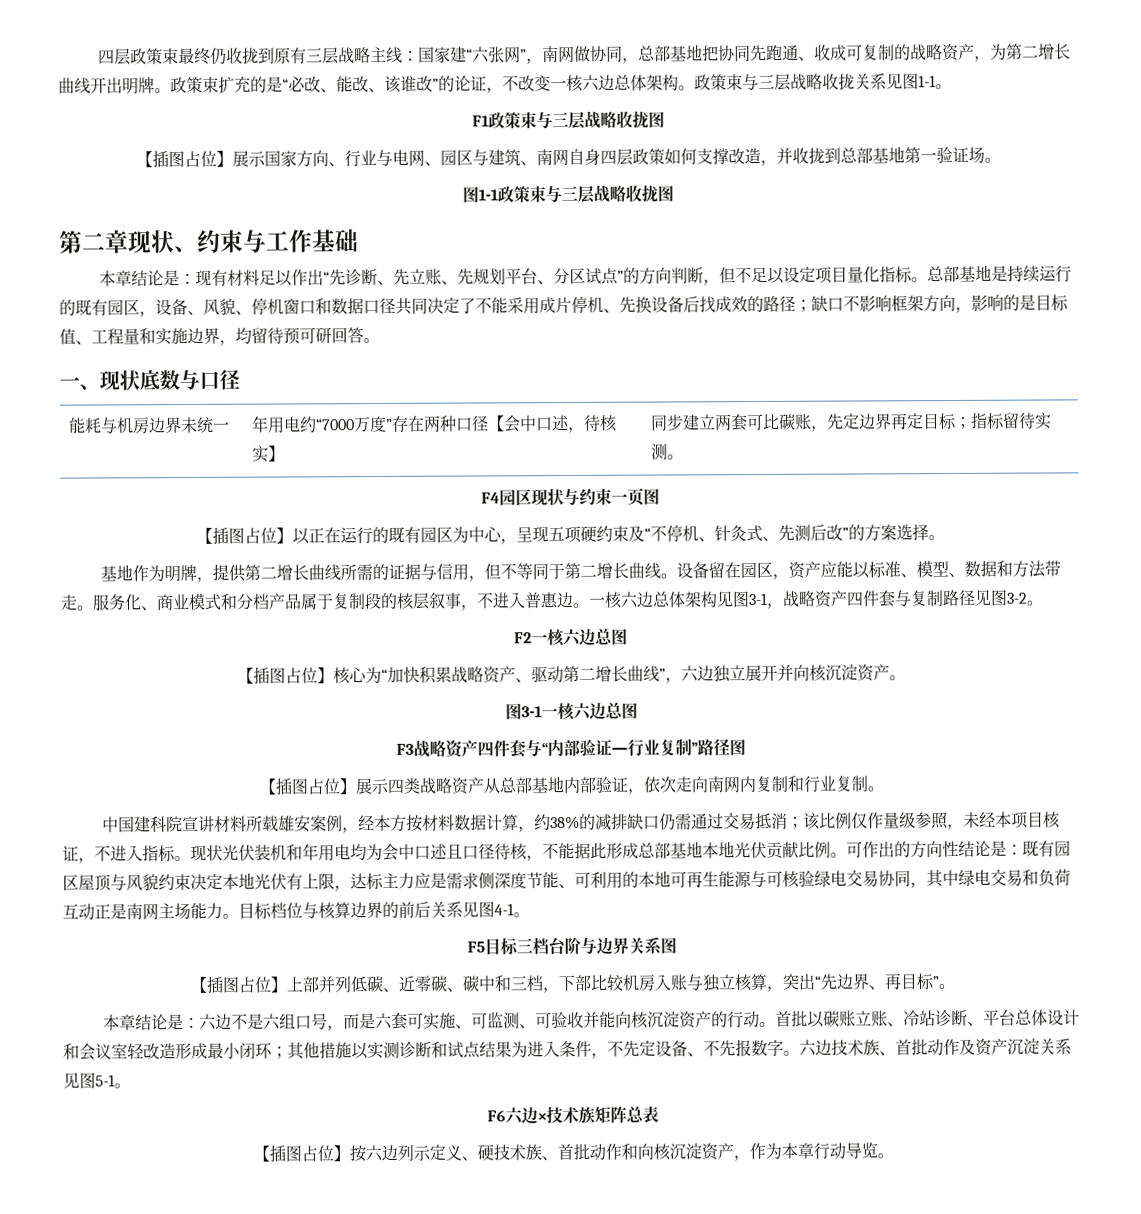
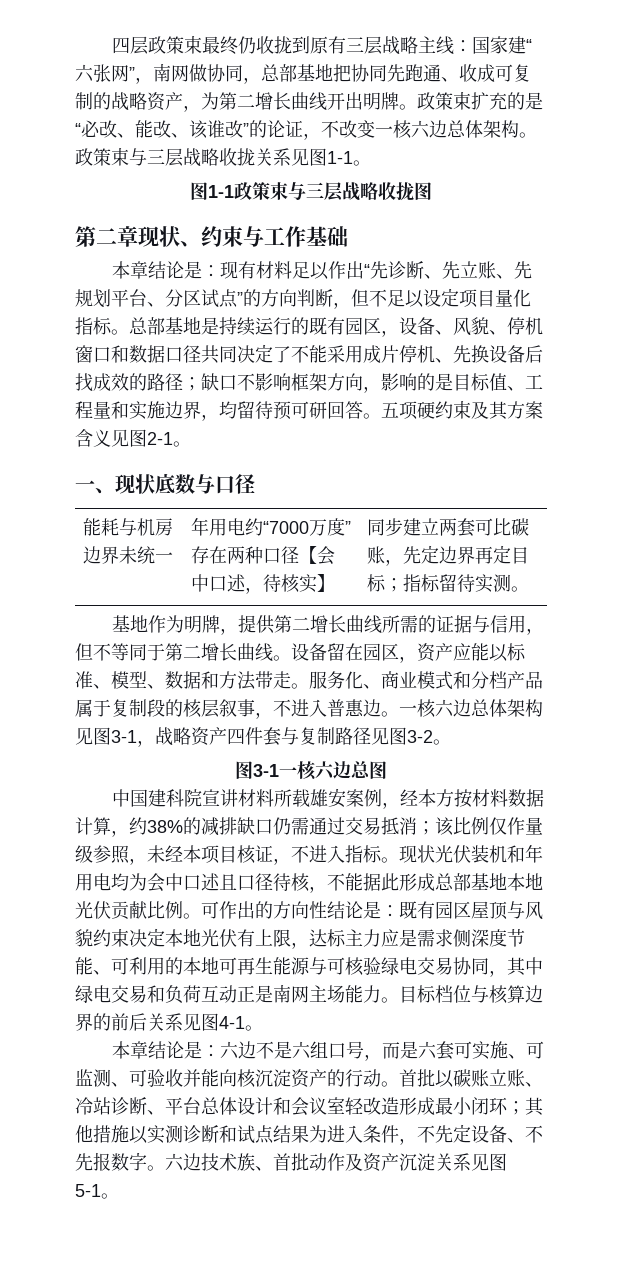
- F1政策束与三层战略收拢图
- 【插图占位】展示国家方向、行业与电网、园区与建筑、南网自身四层政策如何支撑改造，并收拢到总部基地第一验证场。
+ 五项硬约束及其方案含义见图2-1。
- F4园区现状与约束一页图
- 【插图占位】以正在运行的既有园区为中心，呈现五项硬约束及“不停机、针灸式、先测后改”的方案选择。
- F2一核六边总图
- 【插图占位】核心为“加快积累战略资产、驱动第二增长曲线”，六边独立展开并向核沉淀资产。
- F3战略资产四件套与“内部验证—行业复制”路径图
- 【插图占位】展示四类战略资产从总部基地内部验证，依次走向南网内复制和行业复制。
- F5目标三档台阶与边界关系图
- 【插图占位】上部并列低碳、近零碳、碳中和三档，下部比较机房入账与独立核算，突出“先边界、再目标”。
- F6六边×技术族矩阵总表
- 【插图占位】按六边列示定义、硬技术族、首批动作和向核沉淀资产，作为本章行动导览。

